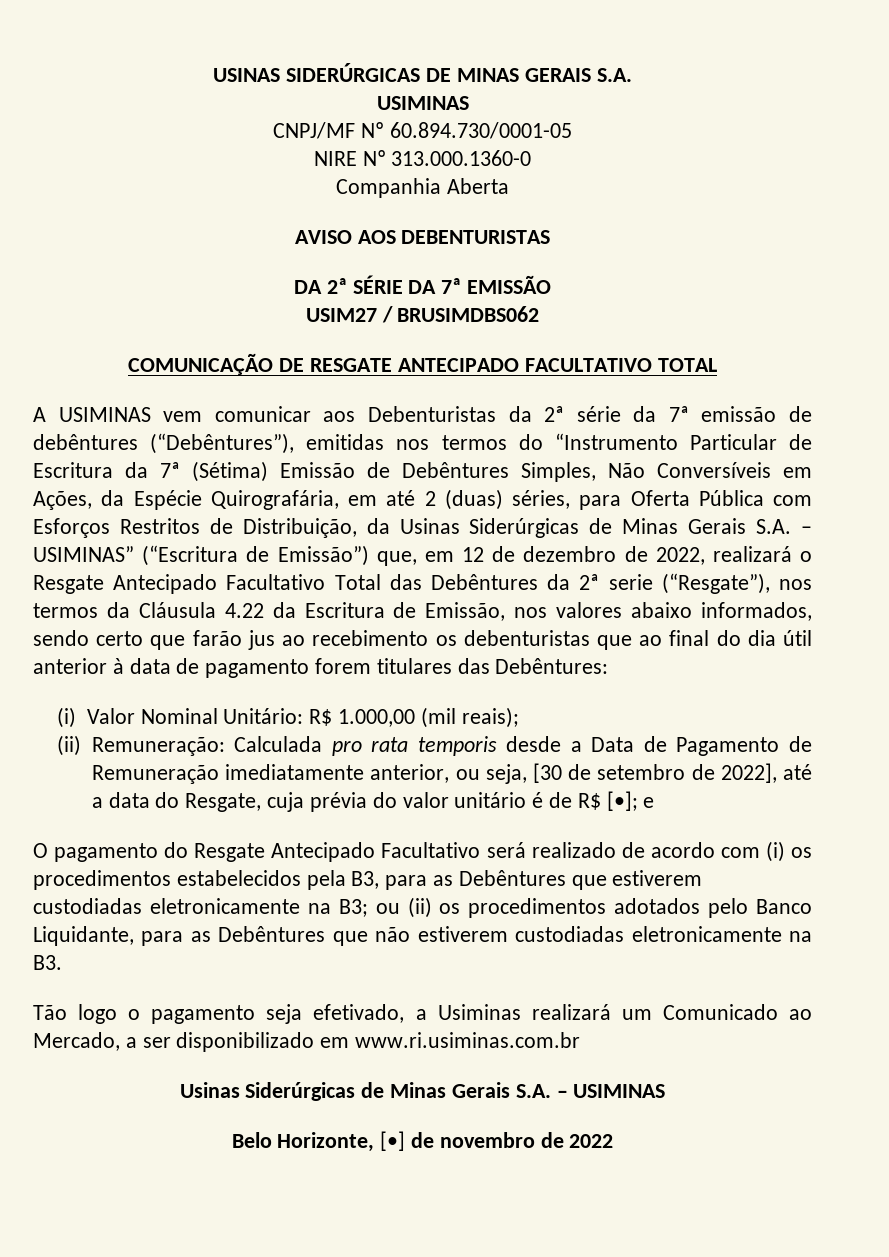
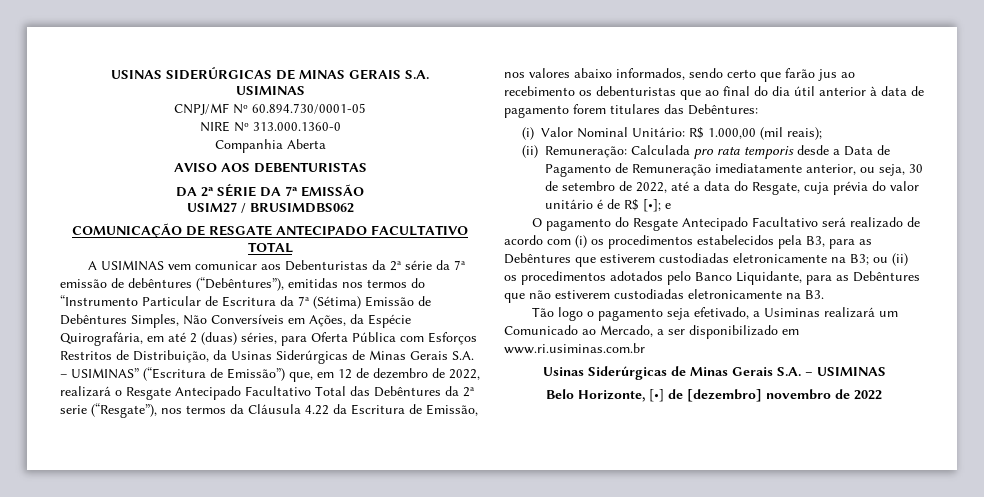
- (ii) Remuneração: Calculada pro rata temporis desde a Data de Pagamento de Remuneração imediatamente anterior, ou seja, [30 de setembro de 2022], até a data do Resgate, cuja prévia do valor unitário é de R$ [•]; e
+ (ii) Remuneração: Calculada pro rata temporis desde a Data de Pagamento de Remuneração imediatamente anterior, ou seja, 30 de setembro de 2022, até a data do Resgate, cuja prévia do valor unitário é de R$ [•]; e
- Belo Horizonte, [•] de novembro de 2022
+ Belo Horizonte, [•] de [dezembro] novembro de 2022

